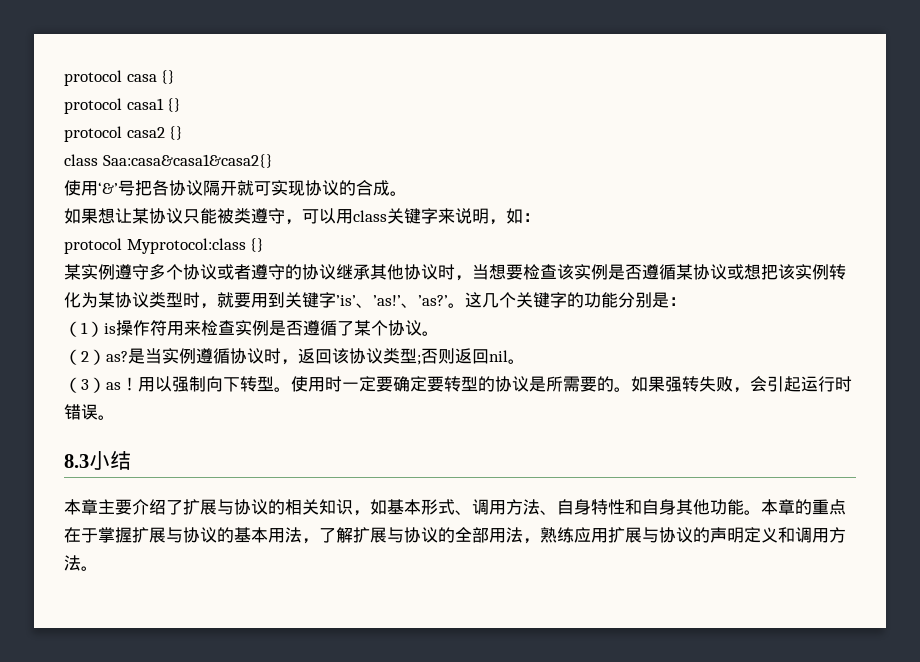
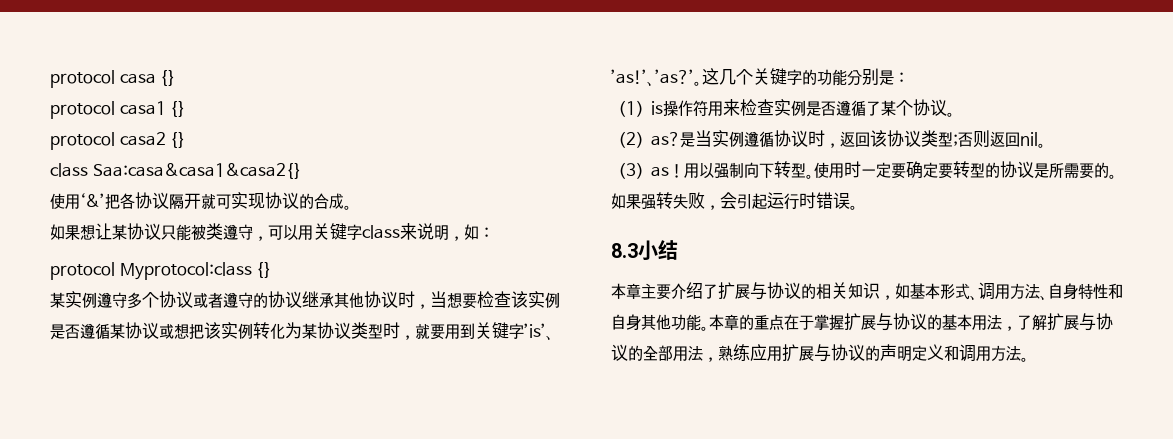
- 使用‘&’号把各协议隔开就可实现协议的合成。
+ 使用‘&’把各协议隔开就可实现协议的合成。
- 如果想让某协议只能被类遵守，可以用class关键字来说明，如：
+ 如果想让某协议只能被类遵守，可以用关键字class来说明，如：

